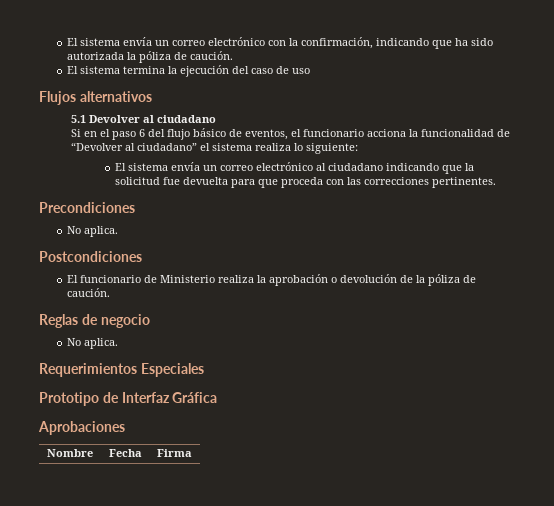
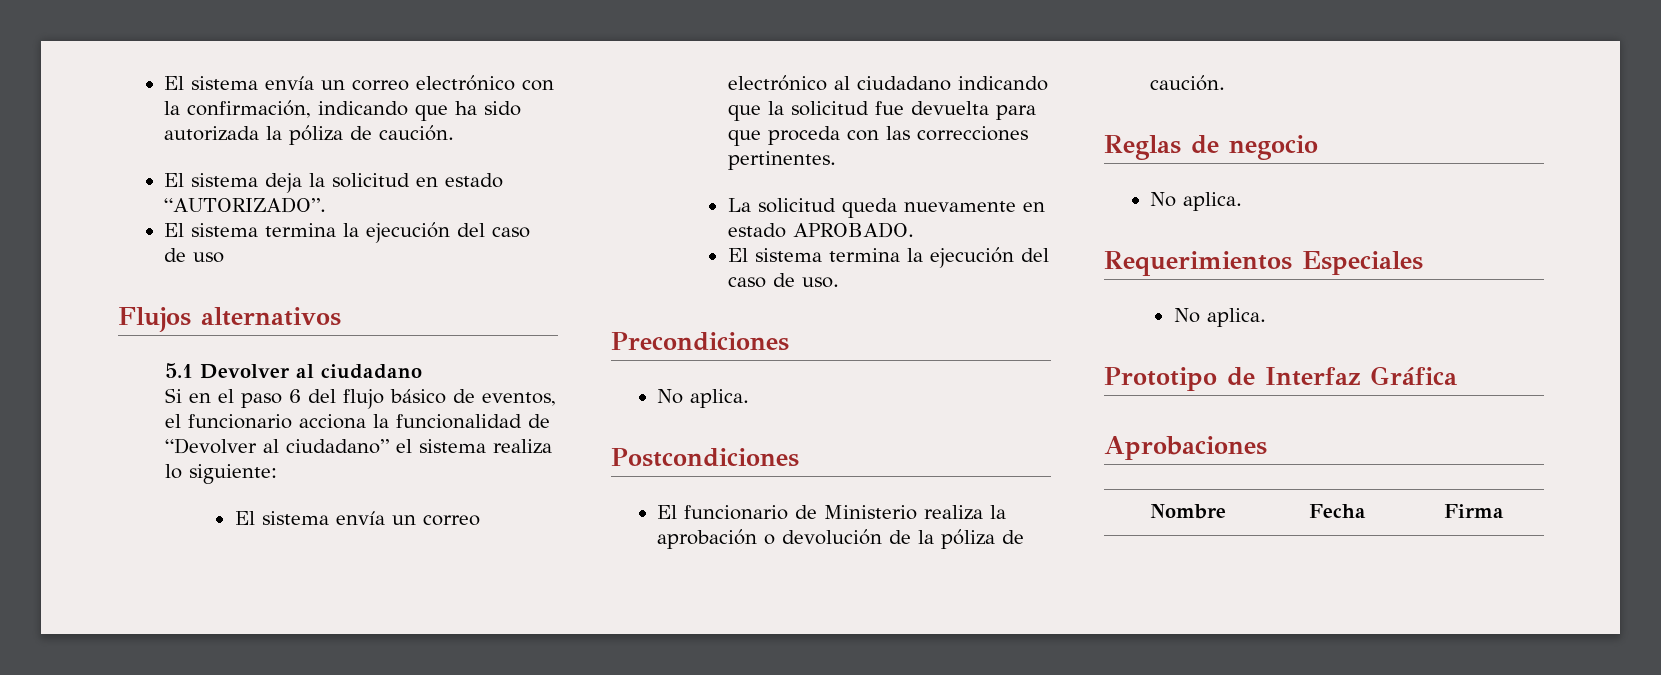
+ El sistema deja la solicitud en estado “AUTORIZADO”.
+ La solicitud queda nuevamente en estado APROBADO.
+ El sistema termina la ejecución del caso de uso.
  Requerimientos Especiales
+ No aplica.

